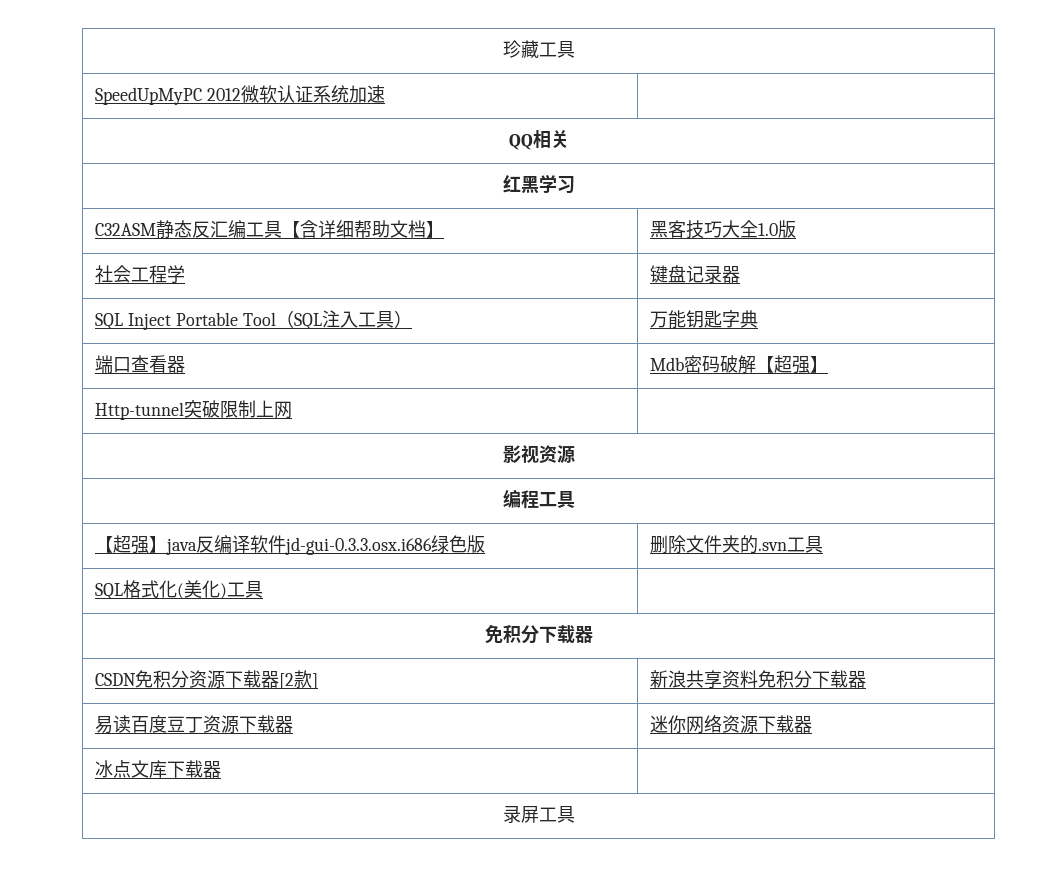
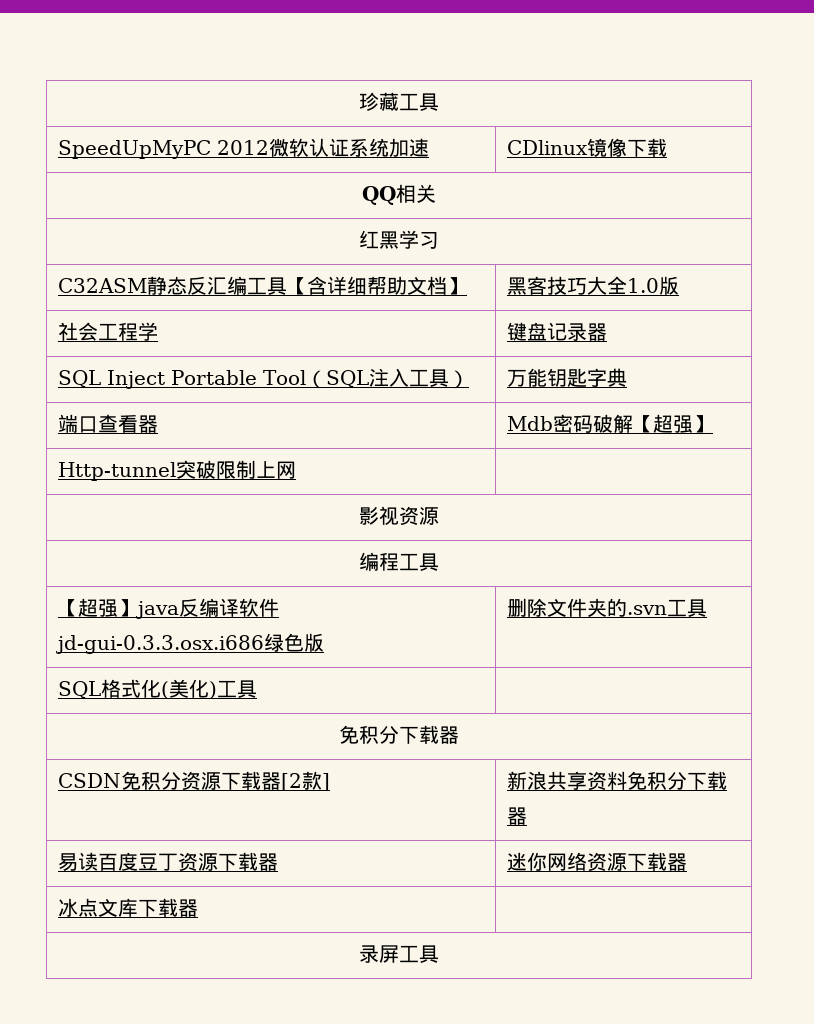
- SpeedUpMyPC 2012微软认证系统加速 |
+ SpeedUpMyPC 2012微软认证系统加速 | CDlinux镜像下载

